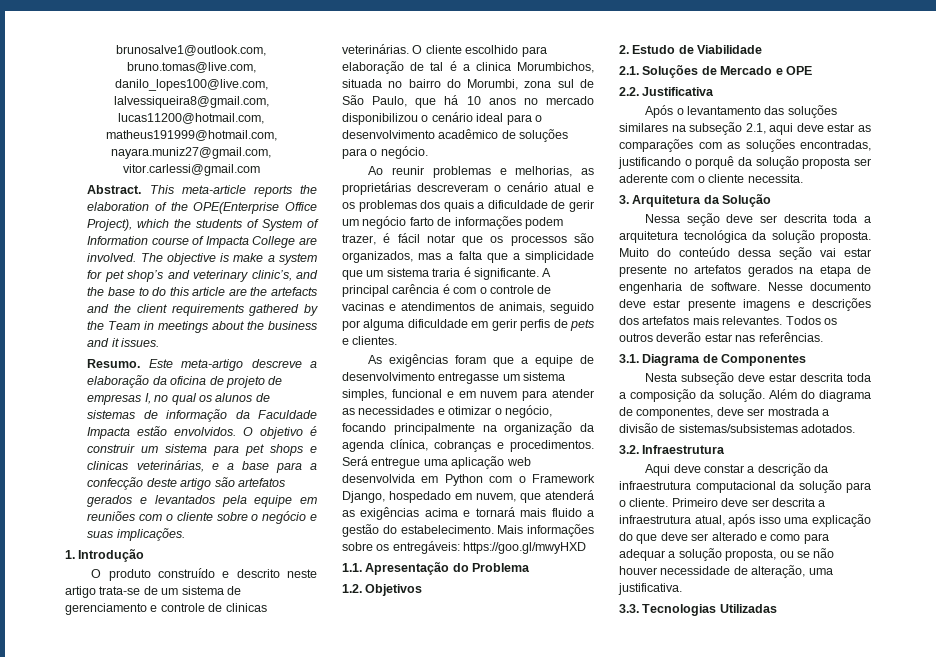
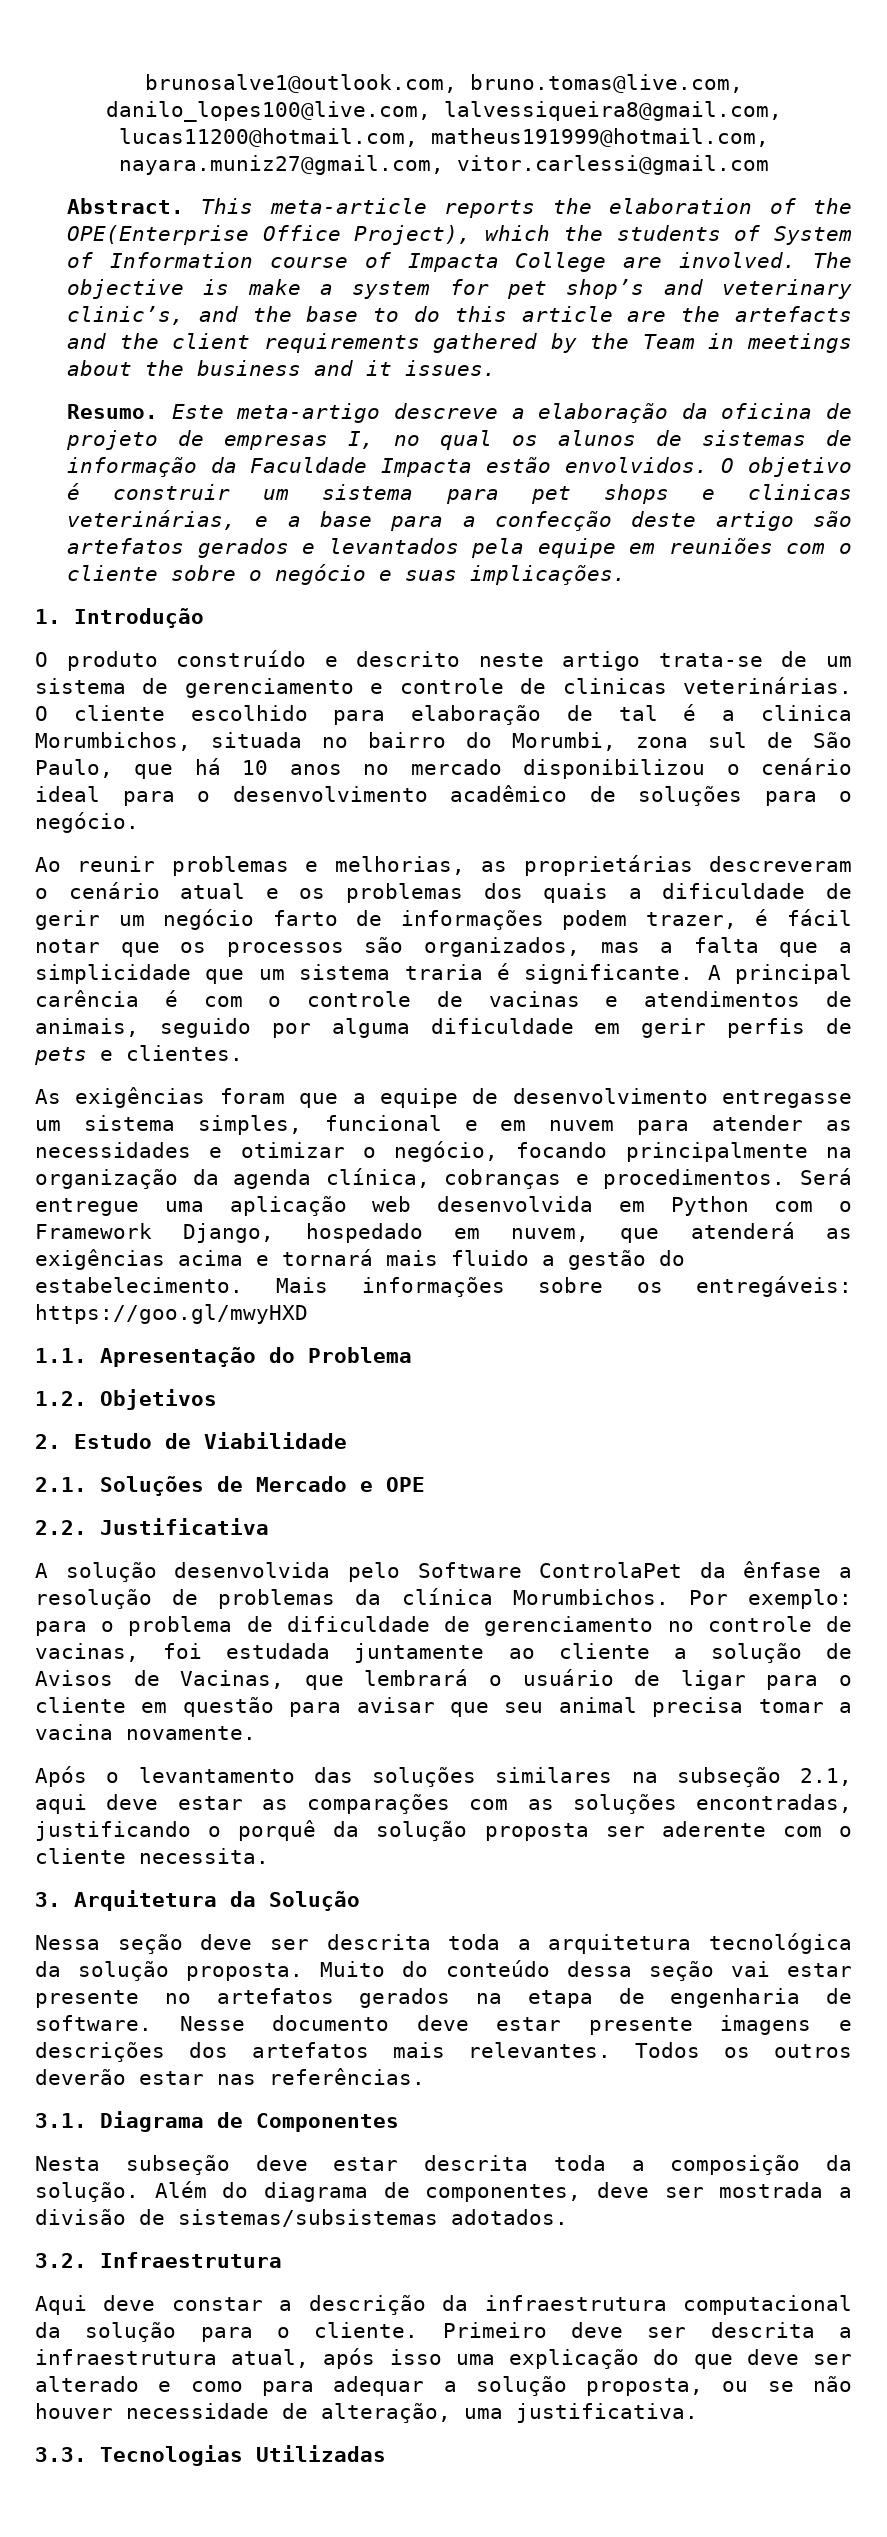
+ A solução desenvolvida pelo Software ControlaPet da ênfase a resolução de problemas da clínica Morumbichos. Por exemplo: para o problema de dificuldade de gerenciamento no controle de vacinas, foi estudada juntamente ao cliente a solução de Avisos de Vacinas, que lembrará o usuário de ligar para o cliente em questão para avisar que seu animal precisa tomar a vacina novamente.

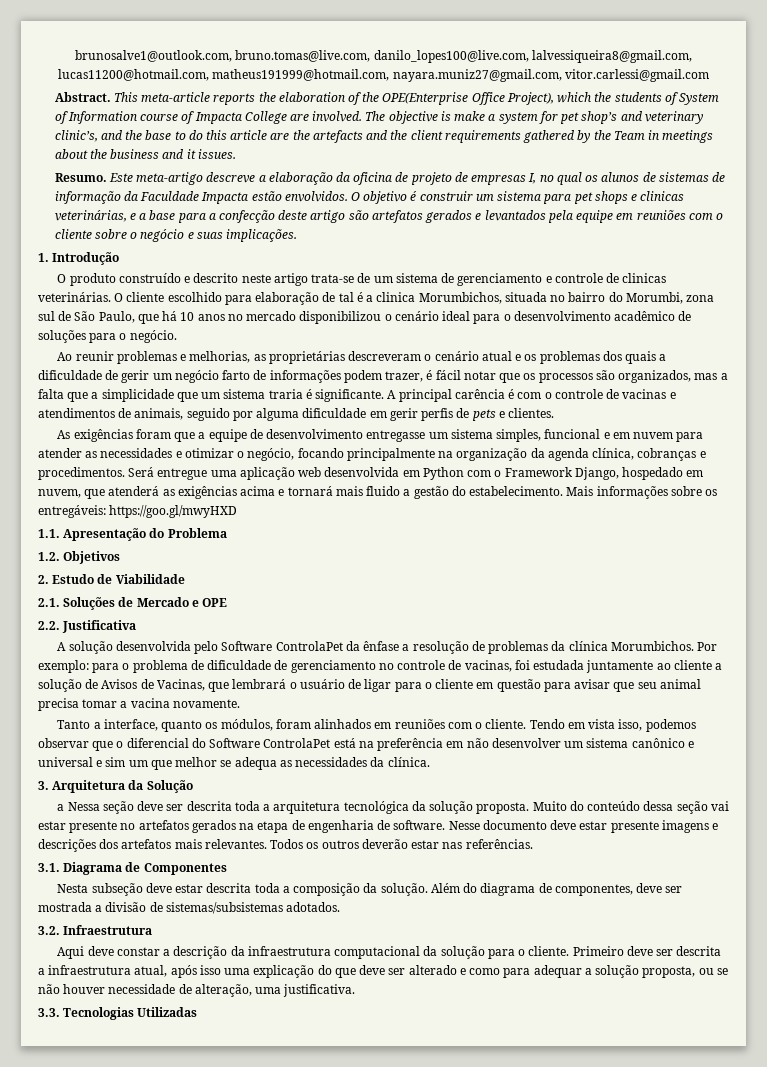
- Após o levantamento das soluções similares na subseção 2.1, aqui deve estar as comparações com as soluções encontradas, justificando o porquê da solução proposta ser aderente com o cliente necessita.
+ Tanto a interface, quanto os módulos, foram alinhados em reuniões com o cliente. Tendo em vista isso, podemos observar que o diferencial do Software ControlaPet está na preferência em não desenvolver um sistema canônico e universal e sim um que melhor se adequa as necessidades da clínica.
- Nessa seção deve ser descrita toda a arquitetura tecnológica da solução proposta.
+ a Nessa seção deve ser descrita toda a arquitetura tecnológica da solução proposta.

